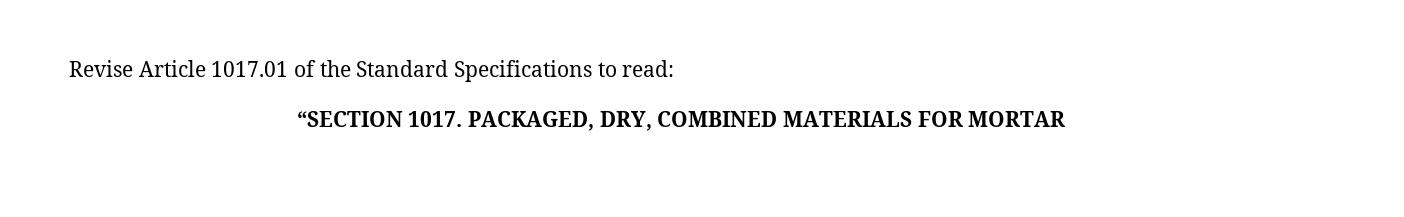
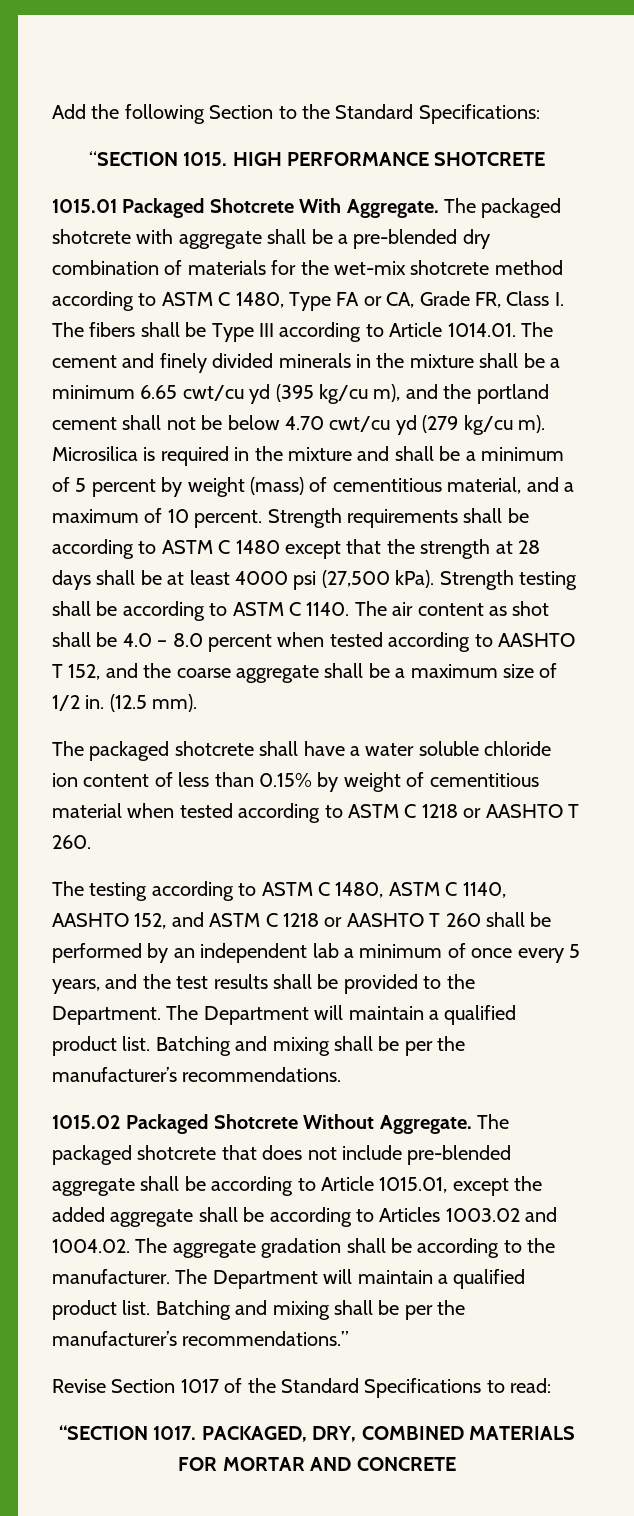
- Revise Article 1017.01 of the Standard Specifications to read:
+ Add the following Section to the Standard Specifications:
+ “SECTION 1015. HIGH PERFORMANCE SHOTCRETE
+ 1015.01 Packaged Shotcrete With Aggregate. The packaged shotcrete with aggregate shall be a pre-blended dry combination of materials for the wet-mix shotcrete method according to ASTM C 1480, Type FA or CA, Grade FR, Class I. The fibers shall be Type III according to Article 1014.01. The cement and finely divided minerals in the mixture shall be a minimum 6.65 cwt/cu yd (395 kg/cu m), and the portland cement shall not be below 4.70 cwt/cu yd (279 kg/cu m). Microsilica is required in the mixture and shall be a minimum of 5 percent by weight (mass) of cementitious material, and a maximum of 10 percent. Strength requirements shall be according to ASTM C 1480 except that the strength at 28 days shall be at least 4000 psi (27,500 kPa). Strength testing shall be according to ASTM C 1140. The air content as shot shall be 4.0 – 8.0 percent when tested according to AASHTO T 152, and the coarse aggregate shall be a maximum size of 1/2 in. (12.5 mm).
+ The packaged shotcrete shall have a water soluble chloride ion content of less than 0.15% by weight of cementitious material when tested according to ASTM C 1218 or AASHTO T 260.
+ The testing according to ASTM C 1480, ASTM C 1140, AASHTO 152, and ASTM C 1218 or AASHTO T 260 shall be performed by an independent lab a minimum of once every 5 years, and the test results shall be provided to the Department. The Department will maintain a qualified product list. Batching and mixing shall be per the manufacturer’s recommendations.
+ 1015.02 Packaged Shotcrete Without Aggregate. The packaged shotcrete that does not include pre-blended aggregate shall be according to Article 1015.01, except the added aggregate shall be according to Articles 1003.02 and 1004.02. The aggregate gradation shall be according to the manufacturer. The Department will maintain a qualified product list. Batching and mixing shall be per the manufacturer’s recommendations.”
+ Revise Section 1017 of the Standard Specifications to read:
- PACKAGED, DRY, COMBINED MATERIALS FOR MORTAR
+ PACKAGED, DRY, COMBINED MATERIALS FOR MORTAR AND CONCRETE

